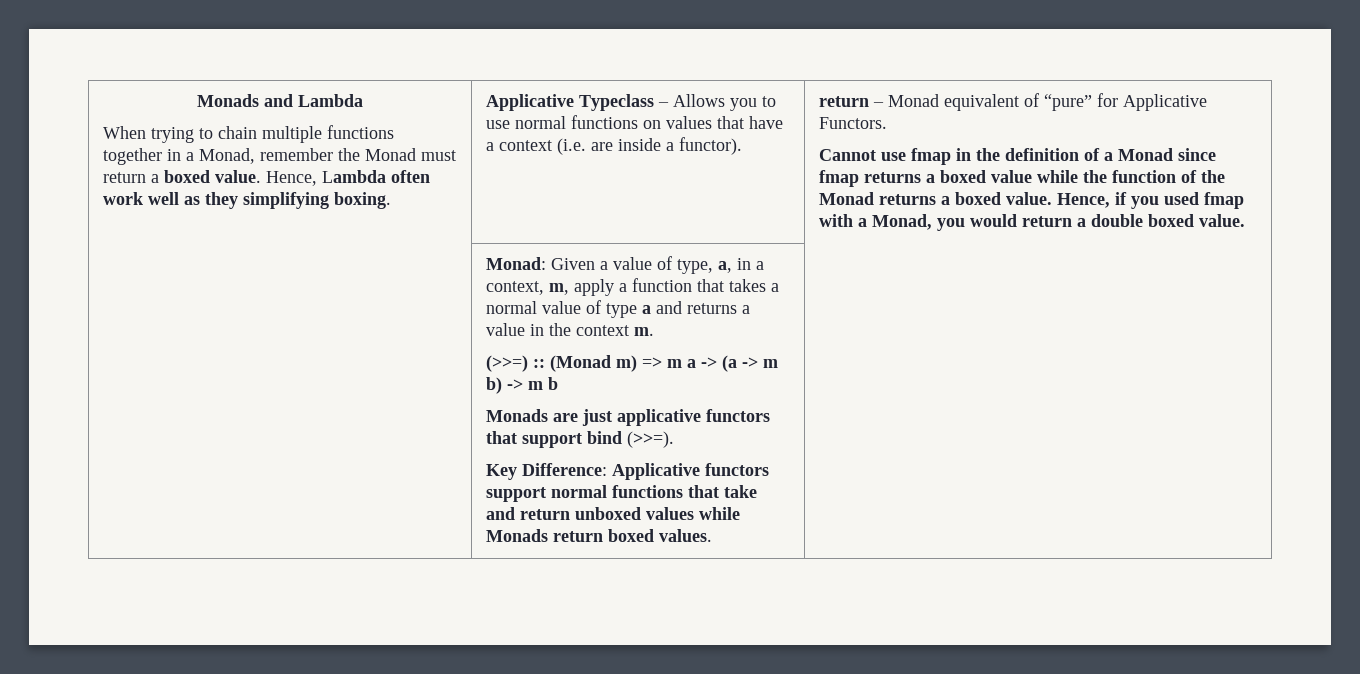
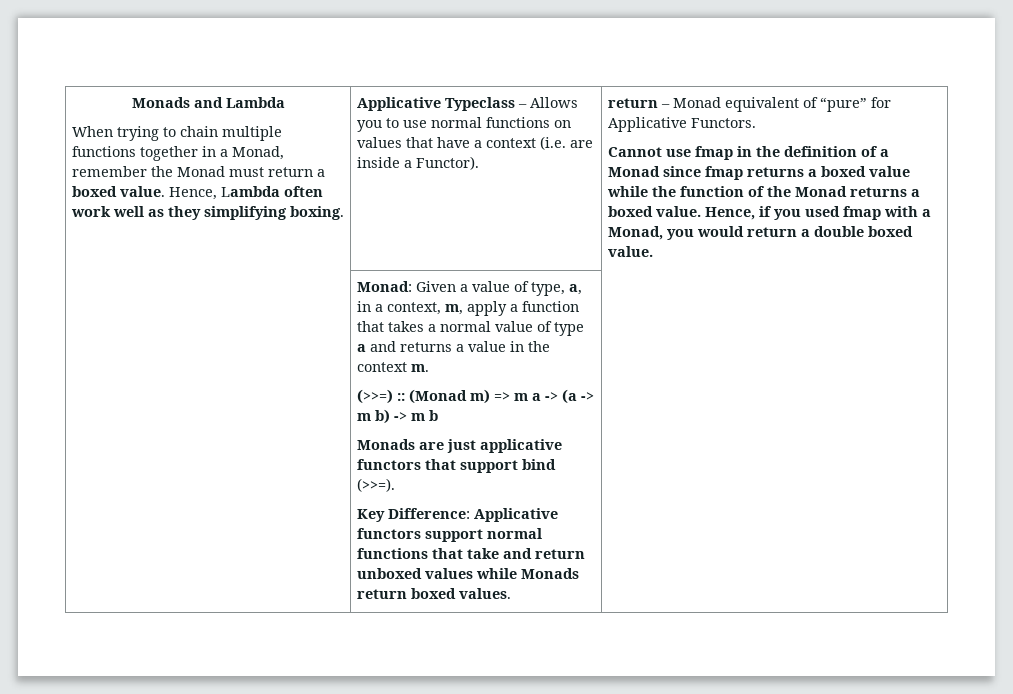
- Applicative Typeclass – Allows you to use normal functions on values that have a context (i.e. are inside a functor).
+ Applicative Typeclass – Allows you to use normal functions on values that have a context (i.e. are inside a Functor).

